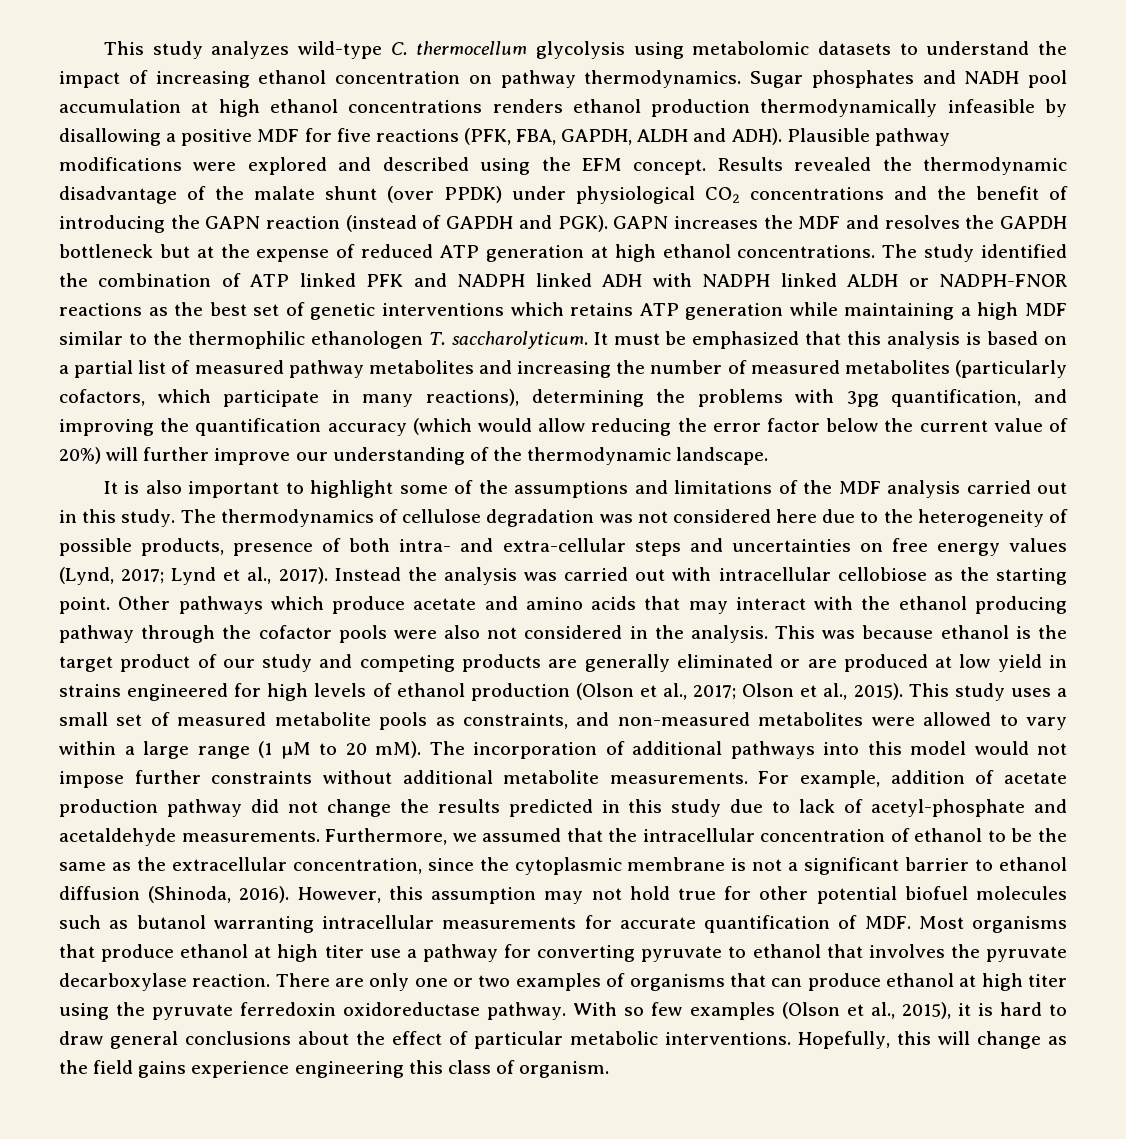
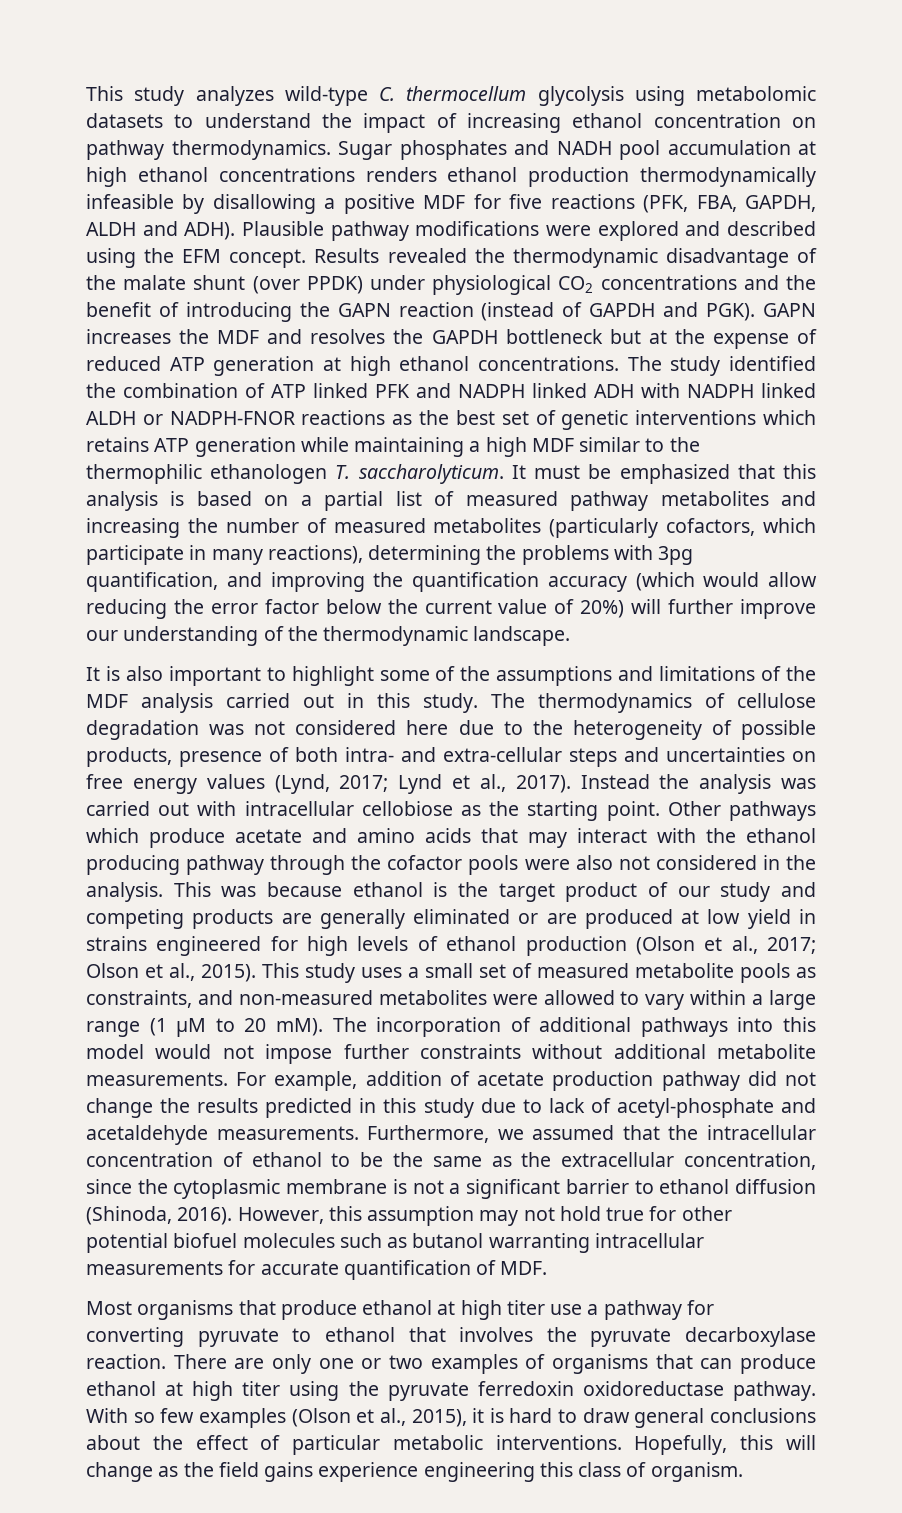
- However, this assumption may not hold true for other potential biofuel molecules such as butanol warranting intracellular measurements for accurate quantification of MDF. Most organisms that produce ethanol at high titer use a pathway for converting pyruvate to ethanol that involves the pyruvate decarboxylase reaction.
+ However, this assumption may not hold true for other potential biofuel molecules such as butanol warranting intracellular measurements for accurate quantification of MDF.
+ Most organisms that produce ethanol at high titer use a pathway for converting pyruvate to ethanol that involves the pyruvate decarboxylase reaction.

